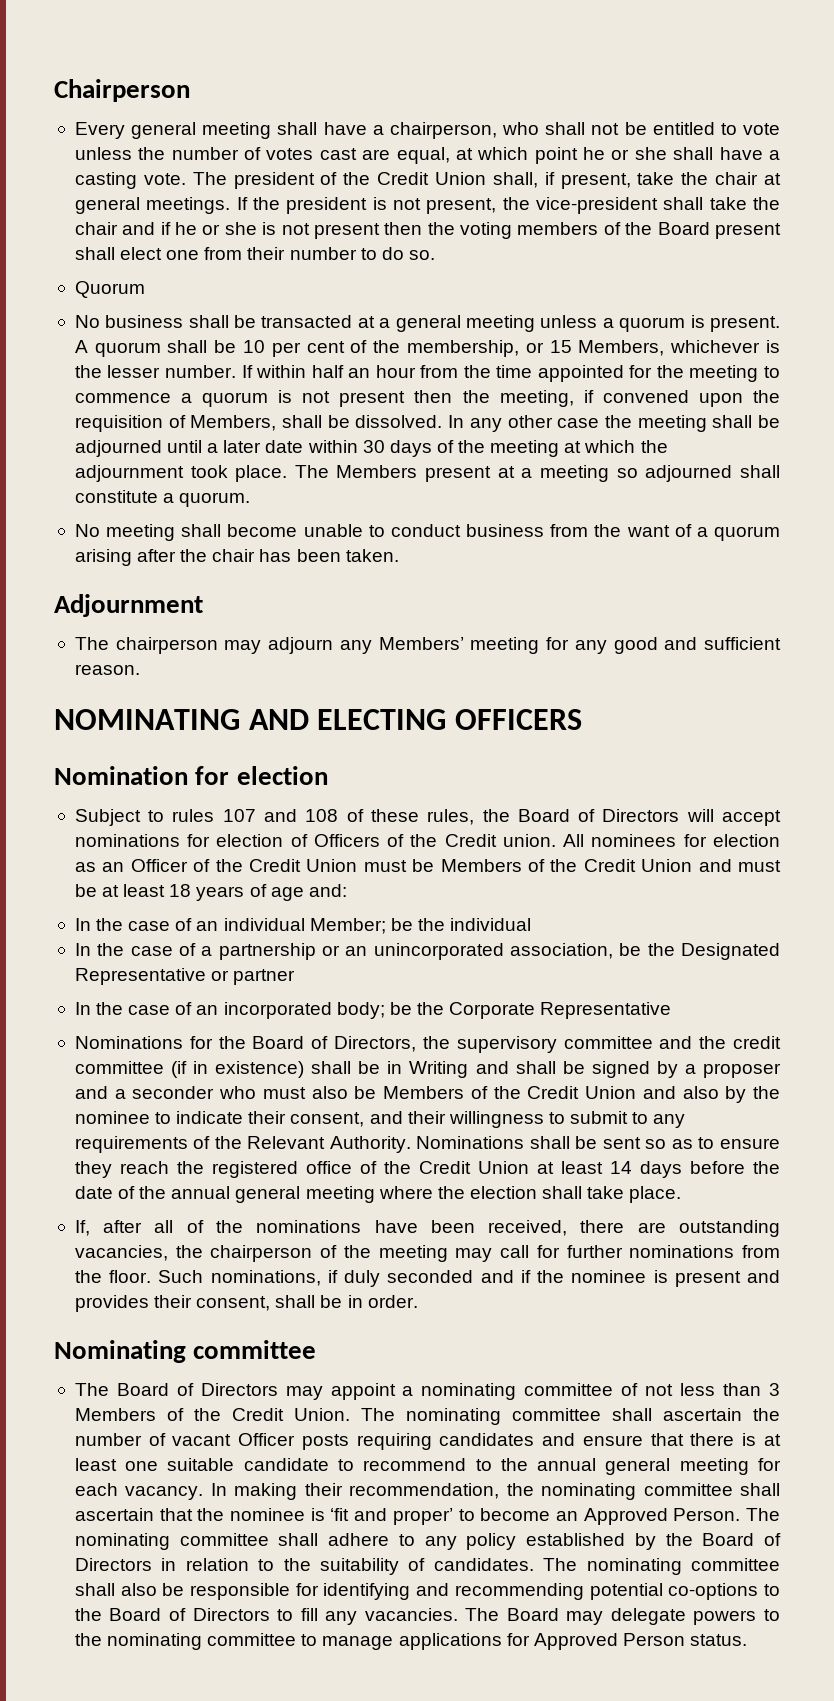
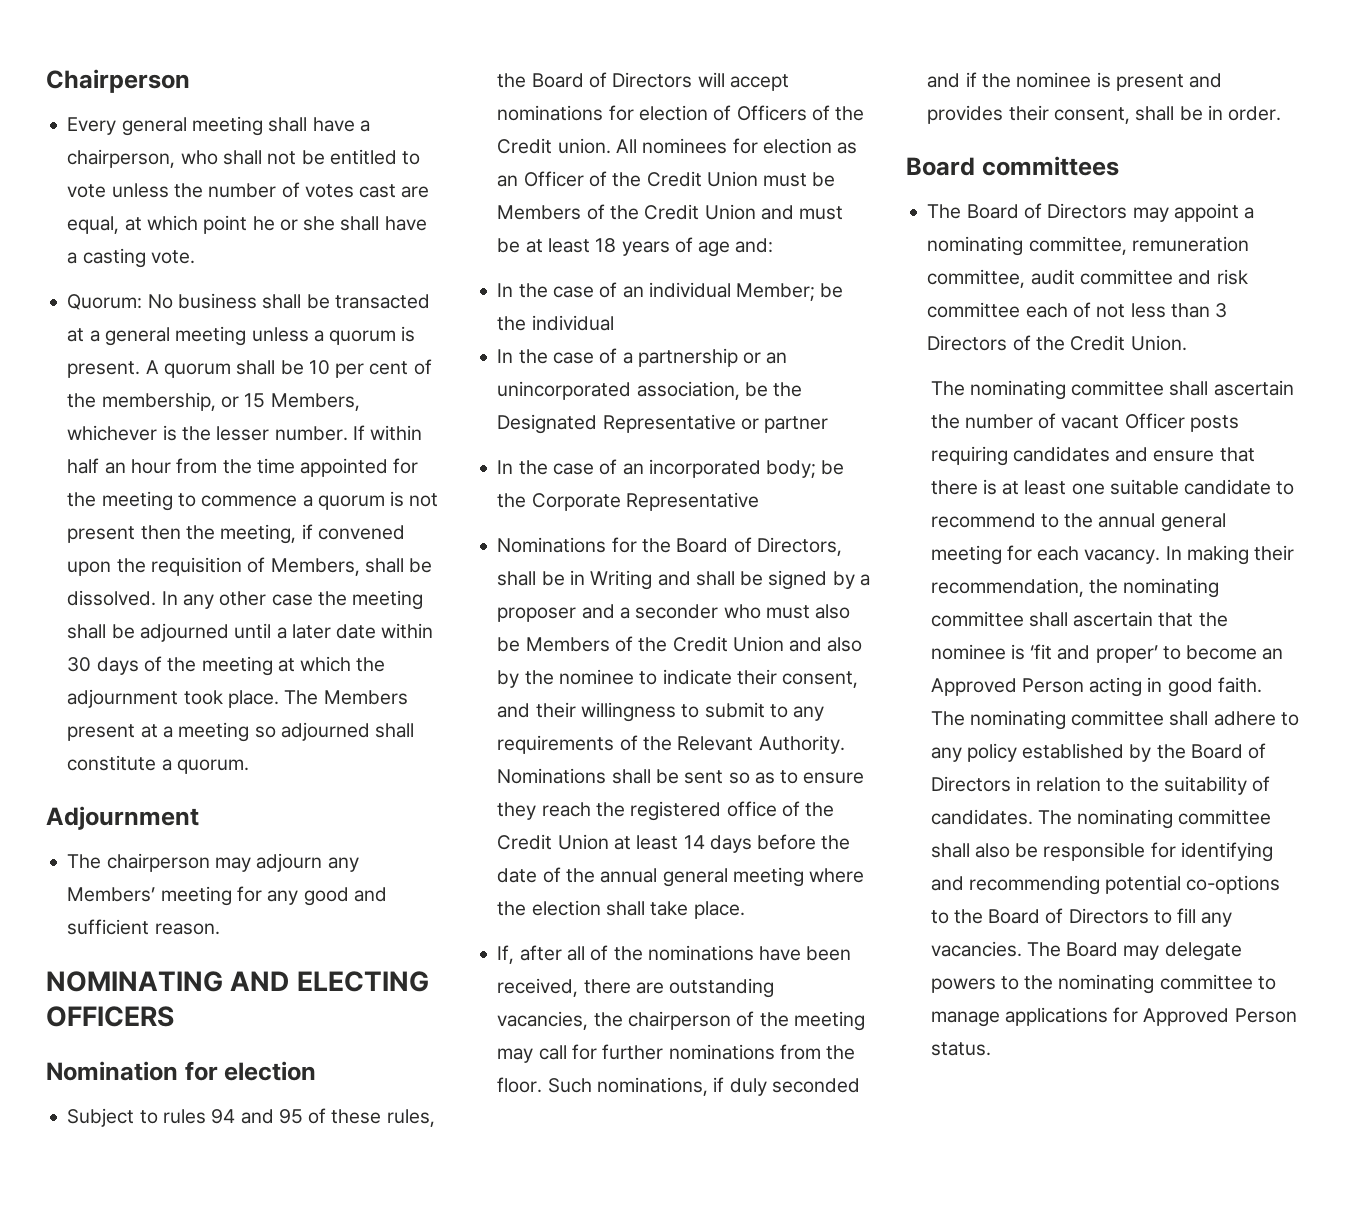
- Every general meeting shall have a chairperson, who shall not be entitled to vote unless the number of votes cast are equal, at which point he or she shall have a casting vote. The president of the Credit Union shall, if present, take the chair at general meetings. If the president is not present, the vice-president shall take the chair and if he or she is not present then the voting members of the Board present shall elect one from their number to do so.
- Quorum
- No business shall be transacted at a general meeting unless a quorum is present.
+ Every general meeting shall have a chairperson, who shall not be entitled to vote unless the number of votes cast are equal, at which point he or she shall have a casting vote.
+ Quorum: No business shall be transacted at a general meeting unless a quorum is present.
- No meeting shall become unable to conduct business from the want of a quorum arising after the chair has been taken.
- Subject to rules 107 and 108 of these rules, the Board of Directors will accept nominations for election of Officers of the Credit union.
+ Subject to rules 94 and 95 of these rules, the Board of Directors will accept nominations for election of Officers of the Credit union.
- Nominations for the Board of Directors, the supervisory committee and the credit committee (if in existence) shall be in Writing and shall be signed by a proposer and a seconder who must also be Members of the Credit Union and also by the nominee to indicate their consent, and their willingness to submit to any requirements of the Relevant Authority.
+ Nominations for the Board of Directors, shall be in Writing and shall be signed by a proposer and a seconder who must also be Members of the Credit Union and also by the nominee to indicate their consent, and their willingness to submit to any requirements of the Relevant Authority.
- Nominating committee
+ Board committees
- The Board of Directors may appoint a nominating committee of not less than 3 Members of the Credit Union. The nominating committee shall ascertain the number of vacant Officer posts requiring candidates and ensure that there is at least one suitable candidate to recommend to the annual general meeting for each vacancy.
+ The Board of Directors may appoint a nominating committee, remuneration committee, audit committee and risk committee each of not less than 3 Directors of the Credit Union.
+ The nominating committee shall ascertain the number of vacant Officer posts requiring candidates and ensure that there is at least one suitable candidate to recommend to the annual general meeting for each vacancy.
- In making their recommendation, the nominating committee shall ascertain that the nominee is ‘fit and proper’ to become an Approved Person.
+ In making their recommendation, the nominating committee shall ascertain that the nominee is ‘fit and proper’ to become an Approved Person acting in good faith.

